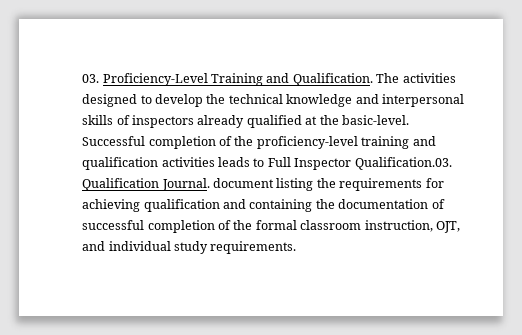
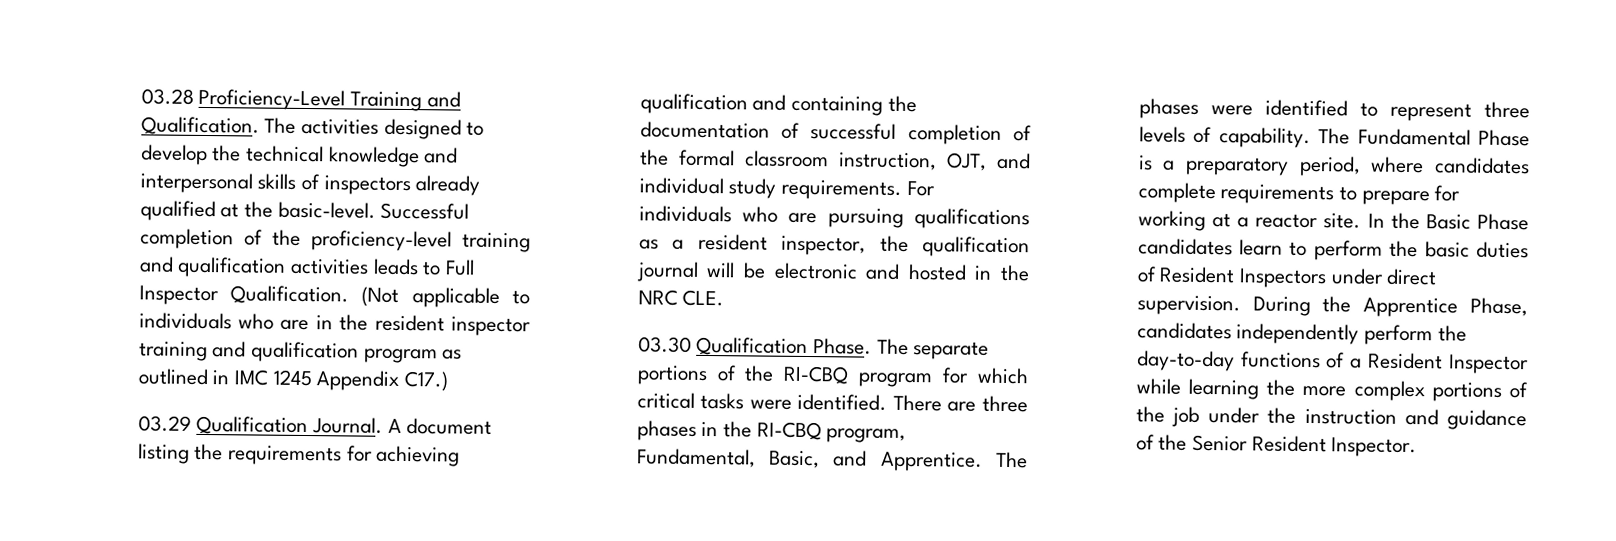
- 03. Proficiency-Level Training and Qualification.
+ 03.28 Proficiency-Level Training and Qualification.
- Successful completion of the proficiency-level training and qualification activities leads to Full Inspector Qualification.03. Qualification Journal. document listing the requirements for achieving qualification and containing the documentation of successful completion of the formal classroom instruction, OJT, and individual study requirements.
+ Successful completion of the proficiency-level training and qualification activities leads to Full Inspector Qualification. (Not applicable to individuals who are in the resident inspector training and qualification program as outlined in IMC 1245 Appendix C17.)
+ 03.29 Qualification Journal. A document listing the requirements for achieving qualification and containing the documentation of successful completion of the formal classroom instruction, OJT, and individual study requirements.
+ For individuals who are pursuing qualifications as a resident inspector, the qualification journal will be electronic and hosted in the NRC CLE.
+ 03.30 Qualification Phase. The separate portions of the RI-CBQ program for which critical tasks were identified. There are three phases in the RI-CBQ program, Fundamental, Basic, and Apprentice. The phases were identified to represent three levels of capability. The Fundamental Phase is a preparatory period, where candidates complete requirements to prepare for working at a reactor site. In the Basic Phase candidates learn to perform the basic duties of Resident Inspectors under direct supervision. During the Apprentice Phase, candidates independently perform the day-to-day functions of a Resident Inspector while learning the more complex portions of the job under the instruction and guidance of the Senior Resident Inspector.

